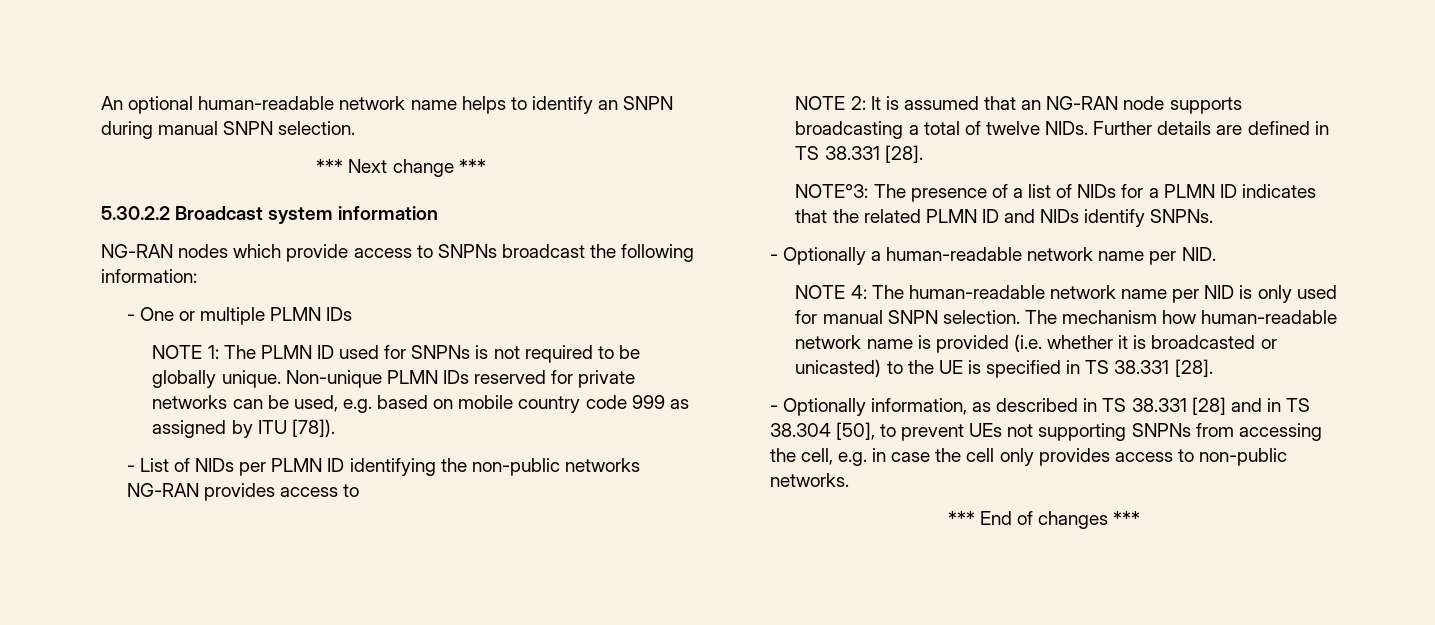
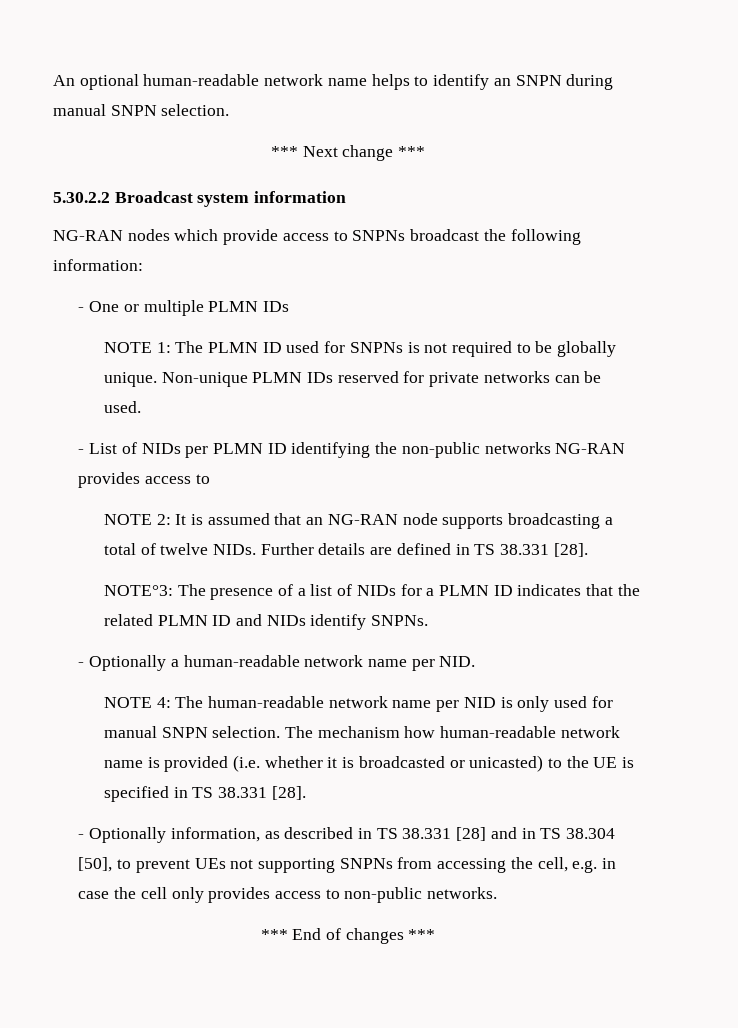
- Non-unique PLMN IDs reserved for private networks can be used, e.g. based on mobile country code 999 as assigned by ITU [78]).
+ Non-unique PLMN IDs reserved for private networks can be used.

